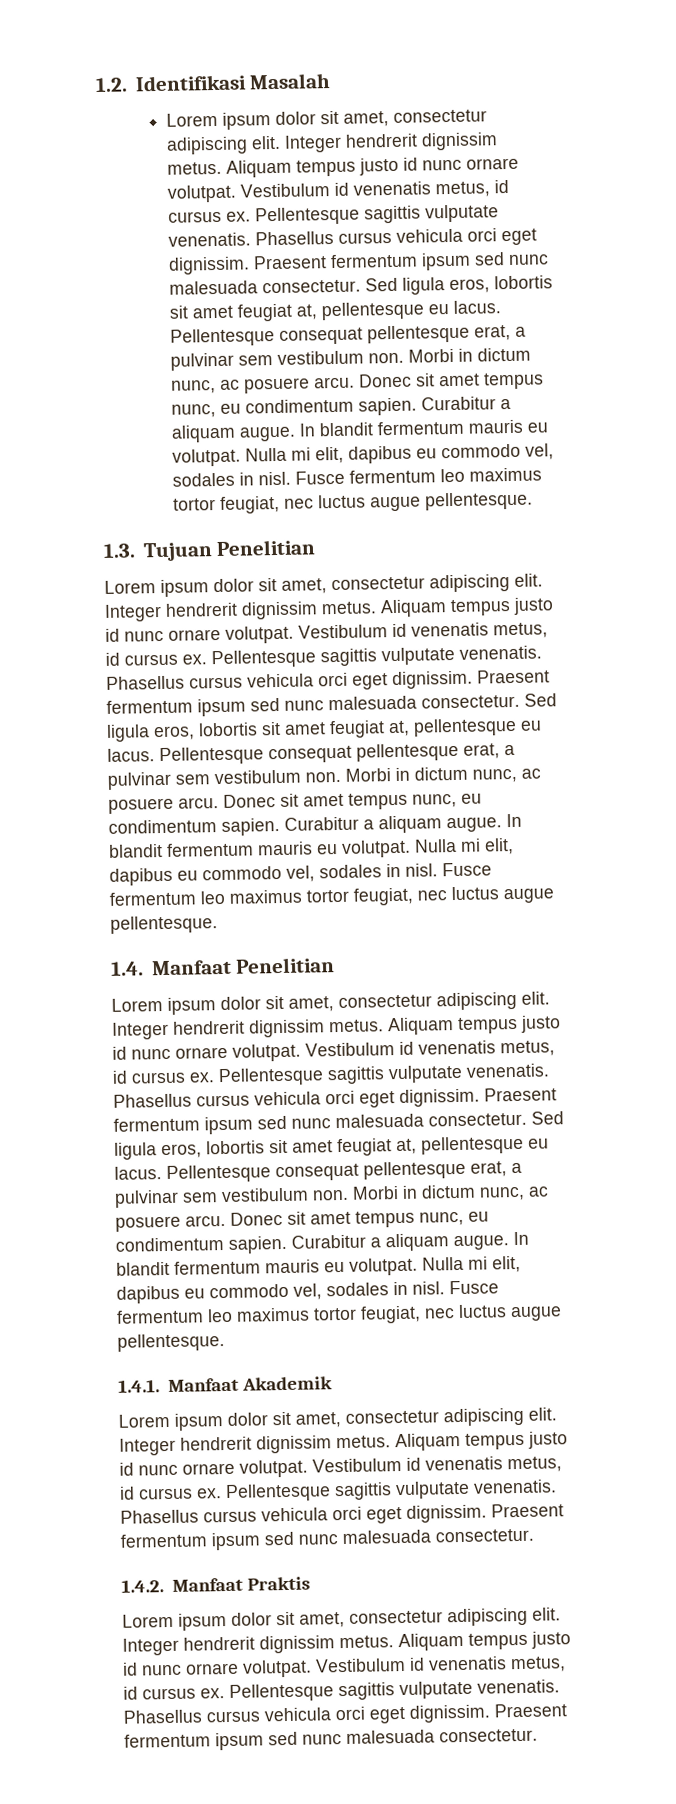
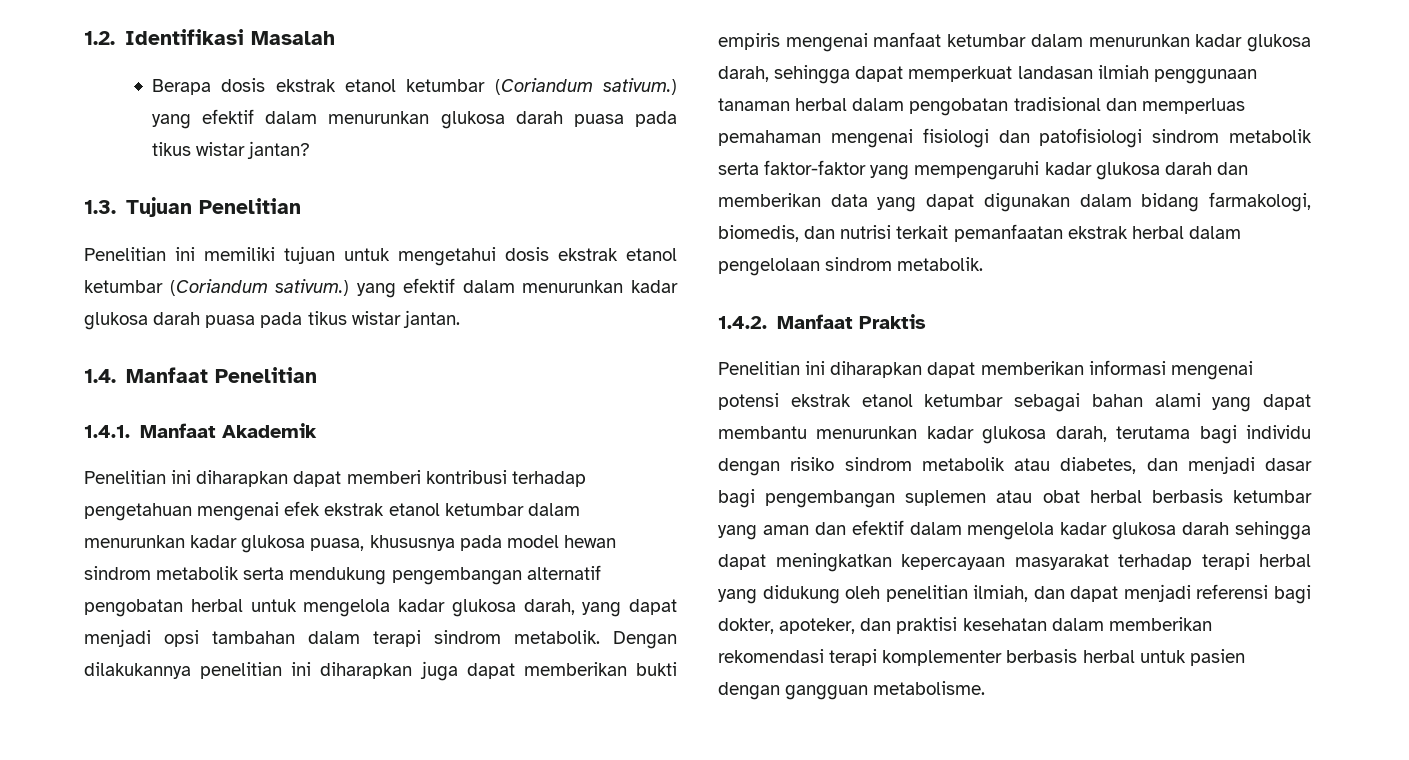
  1.2. Identifikasi Masalah
- Lorem ipsum dolor sit amet, consectetur adipiscing elit. Integer hendrerit dignissim metus. Aliquam tempus justo id nunc ornare volutpat. Vestibulum id venenatis metus, id cursus ex. Pellentesque sagittis vulputate venenatis. Phasellus cursus vehicula orci eget dignissim. Praesent fermentum ipsum sed nunc malesuada consectetur. Sed ligula eros, lobortis sit amet feugiat at, pellentesque eu lacus. Pellentesque consequat pellentesque erat, a pulvinar sem vestibulum non. Morbi in dictum nunc, ac posuere arcu. Donec sit amet tempus nunc, eu condimentum sapien. Curabitur a aliquam augue. In blandit fermentum mauris eu volutpat. Nulla mi elit, dapibus eu commodo vel, sodales in nisl. Fusce fermentum leo maximus tortor feugiat, nec luctus augue pellentesque.
+ Berapa dosis ekstrak etanol ketumbar (Coriandum sativum.) yang efektif dalam menurunkan glukosa darah puasa pada tikus wistar jantan?
  1.3. Tujuan Penelitian
- Lorem ipsum dolor sit amet, consectetur adipiscing elit. Integer hendrerit dignissim metus. Aliquam tempus justo id nunc ornare volutpat. Vestibulum id venenatis metus, id cursus ex. Pellentesque sagittis vulputate venenatis. Phasellus cursus vehicula orci eget dignissim. Praesent fermentum ipsum sed nunc malesuada consectetur. Sed ligula eros, lobortis sit amet feugiat at, pellentesque eu lacus. Pellentesque consequat pellentesque erat, a pulvinar sem vestibulum non. Morbi in dictum nunc, ac posuere arcu. Donec sit amet tempus nunc, eu condimentum sapien. Curabitur a aliquam augue. In blandit fermentum mauris eu volutpat. Nulla mi elit, dapibus eu commodo vel, sodales in nisl. Fusce fermentum leo maximus tortor feugiat, nec luctus augue pellentesque.
+ Penelitian ini memiliki tujuan untuk mengetahui dosis ekstrak etanol ketumbar (Coriandum sativum.) yang efektif dalam menurunkan kadar glukosa darah puasa pada tikus wistar jantan.
  1.4. Manfaat Penelitian
- Lorem ipsum dolor sit amet, consectetur adipiscing elit. Integer hendrerit dignissim metus. Aliquam tempus justo id nunc ornare volutpat. Vestibulum id venenatis metus, id cursus ex. Pellentesque sagittis vulputate venenatis. Phasellus cursus vehicula orci eget dignissim. Praesent fermentum ipsum sed nunc malesuada consectetur. Sed ligula eros, lobortis sit amet feugiat at, pellentesque eu lacus. Pellentesque consequat pellentesque erat, a pulvinar sem vestibulum non. Morbi in dictum nunc, ac posuere arcu. Donec sit amet tempus nunc, eu condimentum sapien. Curabitur a aliquam augue. In blandit fermentum mauris eu volutpat. Nulla mi elit, dapibus eu commodo vel, sodales in nisl. Fusce fermentum leo maximus tortor feugiat, nec luctus augue pellentesque.
  1.4.1. Manfaat Akademik
- Lorem ipsum dolor sit amet, consectetur adipiscing elit. Integer hendrerit dignissim metus. Aliquam tempus justo id nunc ornare volutpat. Vestibulum id venenatis metus, id cursus ex. Pellentesque sagittis vulputate venenatis. Phasellus cursus vehicula orci eget dignissim. Praesent fermentum ipsum sed nunc malesuada consectetur.
+ Penelitian ini diharapkan dapat memberi kontribusi terhadap pengetahuan mengenai efek ekstrak etanol ketumbar dalam menurunkan kadar glukosa puasa, khususnya pada model hewan sindrom metabolik serta mendukung pengembangan alternatif pengobatan herbal untuk mengelola kadar glukosa darah, yang dapat menjadi opsi tambahan dalam terapi sindrom metabolik. Dengan dilakukannya penelitian ini diharapkan juga dapat memberikan bukti empiris mengenai manfaat ketumbar dalam menurunkan kadar glukosa darah, sehingga dapat memperkuat landasan ilmiah penggunaan tanaman herbal dalam pengobatan tradisional dan memperluas pemahaman mengenai fisiologi dan patofisiologi sindrom metabolik serta faktor-faktor yang mempengaruhi kadar glukosa darah dan memberikan data yang dapat digunakan dalam bidang farmakologi, biomedis, dan nutrisi terkait pemanfaatan ekstrak herbal dalam pengelolaan sindrom metabolik.
  1.4.2. Manfaat Praktis
- Lorem ipsum dolor sit amet, consectetur adipiscing elit. Integer hendrerit dignissim metus. Aliquam tempus justo id nunc ornare volutpat. Vestibulum id venenatis metus, id cursus ex. Pellentesque sagittis vulputate venenatis. Phasellus cursus vehicula orci eget dignissim. Praesent fermentum ipsum sed nunc malesuada consectetur.
+ Penelitian ini diharapkan dapat memberikan informasi mengenai potensi ekstrak etanol ketumbar sebagai bahan alami yang dapat membantu menurunkan kadar glukosa darah, terutama bagi individu dengan risiko sindrom metabolik atau diabetes, dan menjadi dasar bagi pengembangan suplemen atau obat herbal berbasis ketumbar yang aman dan efektif dalam mengelola kadar glukosa darah sehingga dapat meningkatkan kepercayaan masyarakat terhadap terapi herbal yang didukung oleh penelitian ilmiah, dan dapat menjadi referensi bagi dokter, apoteker, dan praktisi kesehatan dalam memberikan rekomendasi terapi komplementer berbasis herbal untuk pasien dengan gangguan metabolisme.

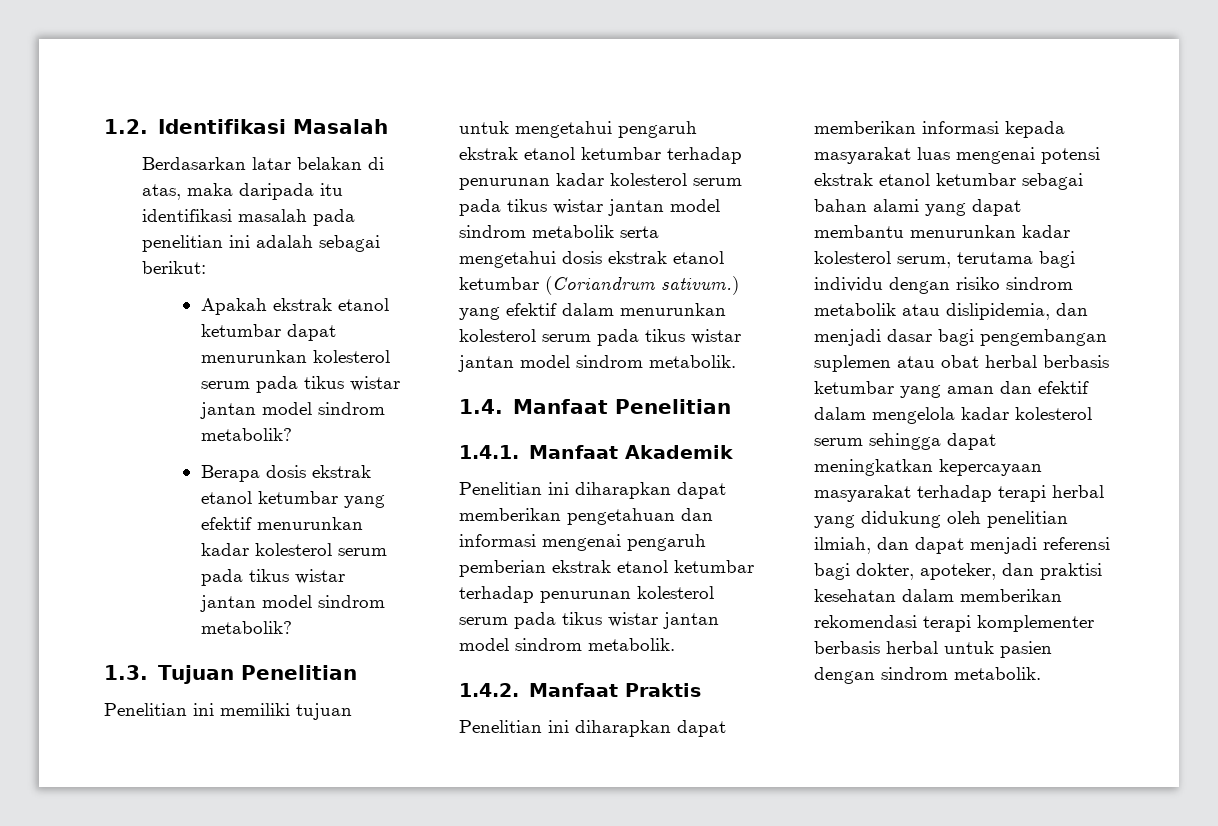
+ Berdasarkan latar belakan di atas, maka daripada itu identifikasi masalah pada penelitian ini adalah sebagai berikut:
+ Apakah ekstrak etanol ketumbar dapat menurunkan kolesterol serum pada tikus wistar jantan model sindrom metabolik?
- Berapa dosis ekstrak etanol ketumbar (Coriandum sativum.) yang efektif dalam menurunkan glukosa darah puasa pada tikus wistar jantan?
+ Berapa dosis ekstrak etanol ketumbar yang efektif menurunkan kadar kolesterol serum pada tikus wistar jantan model sindrom metabolik?
- Penelitian ini memiliki tujuan untuk mengetahui dosis ekstrak etanol ketumbar (Coriandum sativum.) yang efektif dalam menurunkan kadar glukosa darah puasa pada tikus wistar jantan.
+ Penelitian ini memiliki tujuan untuk mengetahui pengaruh ekstrak etanol ketumbar terhadap penurunan kadar kolesterol serum pada tikus wistar jantan model sindrom metabolik serta mengetahui dosis ekstrak etanol ketumbar (Coriandrum sativum.) yang efektif dalam menurunkan kolesterol serum pada tikus wistar jantan model sindrom metabolik.
- Penelitian ini diharapkan dapat memberi kontribusi terhadap pengetahuan mengenai efek ekstrak etanol ketumbar dalam menurunkan kadar glukosa puasa, khususnya pada model hewan sindrom metabolik serta mendukung pengembangan alternatif pengobatan herbal untuk mengelola kadar glukosa darah, yang dapat menjadi opsi tambahan dalam terapi sindrom metabolik. Dengan dilakukannya penelitian ini diharapkan juga dapat memberikan bukti empiris mengenai manfaat ketumbar dalam menurunkan kadar glukosa darah, sehingga dapat memperkuat landasan ilmiah penggunaan tanaman herbal dalam pengobatan tradisional dan memperluas pemahaman mengenai fisiologi dan patofisiologi sindrom metabolik serta faktor-faktor yang mempengaruhi kadar glukosa darah dan memberikan data yang dapat digunakan dalam bidang farmakologi, biomedis, dan nutrisi terkait pemanfaatan ekstrak herbal dalam pengelolaan sindrom metabolik.
+ Penelitian ini diharapkan dapat memberikan pengetahuan dan informasi mengenai pengaruh pemberian ekstrak etanol ketumbar terhadap penurunan kolesterol serum pada tikus wistar jantan model sindrom metabolik.
- Penelitian ini diharapkan dapat memberikan informasi mengenai potensi ekstrak etanol ketumbar sebagai bahan alami yang dapat membantu menurunkan kadar glukosa darah, terutama bagi individu dengan risiko sindrom metabolik atau diabetes, dan menjadi dasar bagi pengembangan suplemen atau obat herbal berbasis ketumbar yang aman dan efektif dalam mengelola kadar glukosa darah sehingga dapat meningkatkan kepercayaan masyarakat terhadap terapi herbal yang didukung oleh penelitian ilmiah, dan dapat menjadi referensi bagi dokter, apoteker, dan praktisi kesehatan dalam memberikan rekomendasi terapi komplementer berbasis herbal untuk pasien dengan gangguan metabolisme.
+ Penelitian ini diharapkan dapat memberikan informasi kepada masyarakat luas mengenai potensi ekstrak etanol ketumbar sebagai bahan alami yang dapat membantu menurunkan kadar kolesterol serum, terutama bagi individu dengan risiko sindrom metabolik atau dislipidemia, dan menjadi dasar bagi pengembangan suplemen atau obat herbal berbasis ketumbar yang aman dan efektif dalam mengelola kadar kolesterol serum sehingga dapat meningkatkan kepercayaan masyarakat terhadap terapi herbal yang didukung oleh penelitian ilmiah, dan dapat menjadi referensi bagi dokter, apoteker, dan praktisi kesehatan dalam memberikan rekomendasi terapi komplementer berbasis herbal untuk pasien dengan sindrom metabolik.

